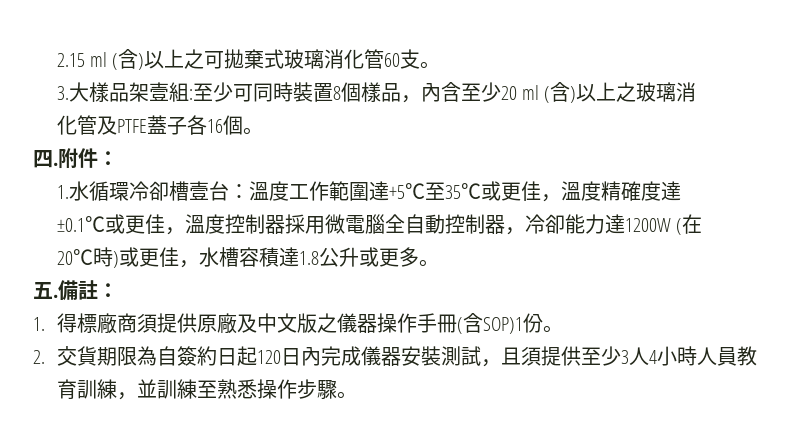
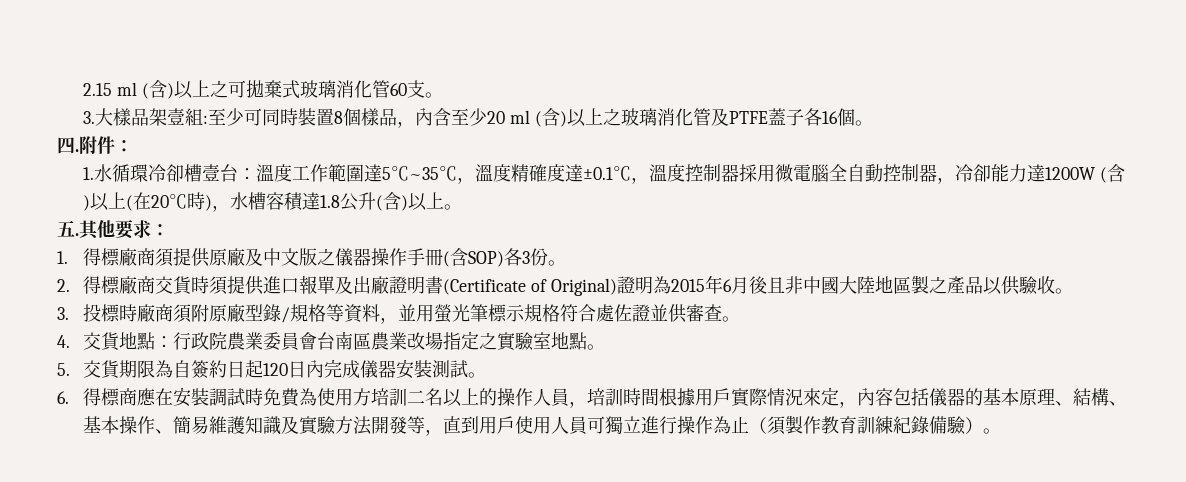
- 3.大樣品架壹組:至少可同時裝置8個樣品，內含至少20 ml (含)以上之玻璃消
- 化管及PTFE蓋子各16個。
+ 3.大樣品架壹組:至少可同時裝置8個樣品，內含至少20 ml (含)以上之玻璃消化管及PTFE蓋子各16個。
- 1.水循環冷卻槽壹台：溫度工作範圍達+5℃至35℃或更佳，溫度精確度達
- ±0.1℃或更佳，溫度控制器採用微電腦全自動控制器，冷卻能力達1200W (在
- 20℃時)或更佳，水槽容積達1.8公升或更多。
+ 1.水循環冷卻槽壹台：溫度工作範圍達5℃~35℃，溫度精確度達±0.1℃，溫度控制器採用微電腦全自動控制器，冷卻能力達1200W (含)以上(在20℃時)，水槽容積達1.8公升(含)以上。
- 備註：
+ 其他要求：
- 1.得標廠商須提供原廠及中文版之儀器操作手冊(含SOP)1份。
+ 1.得標廠商須提供原廠及中文版之儀器操作手冊(含SOP)各3份。
- 2.交貨期限為自簽約日起120日內完成儀器安裝測試，且須提供至少3人4小時人員教育訓練，並訓練至熟悉操作步驟。
+ 2.得標廠商交貨時須提供進口報單及出廠證明書(Certificate of Original)證明為2015年6月後且非中國大陸地區製之產品以供驗收。
+ 3.投標時廠商須附原廠型錄/規格等資料，並用螢光筆標示規格符合處佐證並供審查。
+ 4.交貨地點：行政院農業委員會台南區農業改場指定之實驗室地點。
+ 5.交貨期限為自簽約日起120日內完成儀器安裝測試。
+ 6.得標商應在安裝調試時免費為使用方培訓二名以上的操作人員，培訓時間根據用戶實際情況來定，內容包括儀器的基本原理、結構、基本操作、簡易維護知識及實驗方法開發等，直到用戶使用人員可獨立進行操作為止（須製作教育訓練紀錄備驗）。

